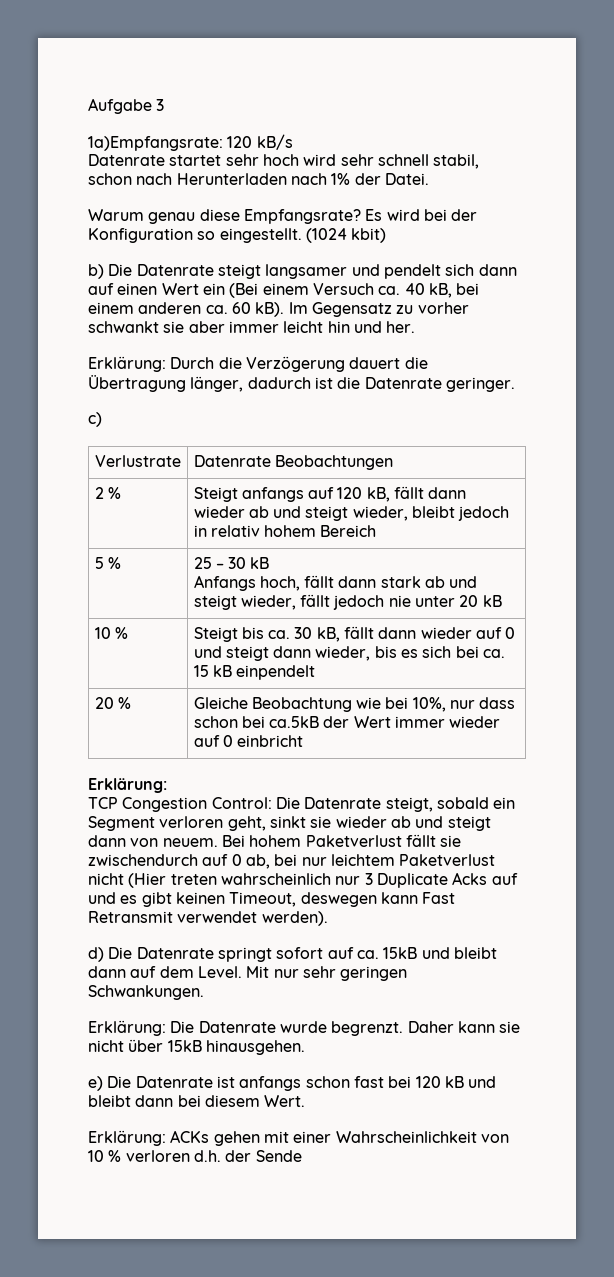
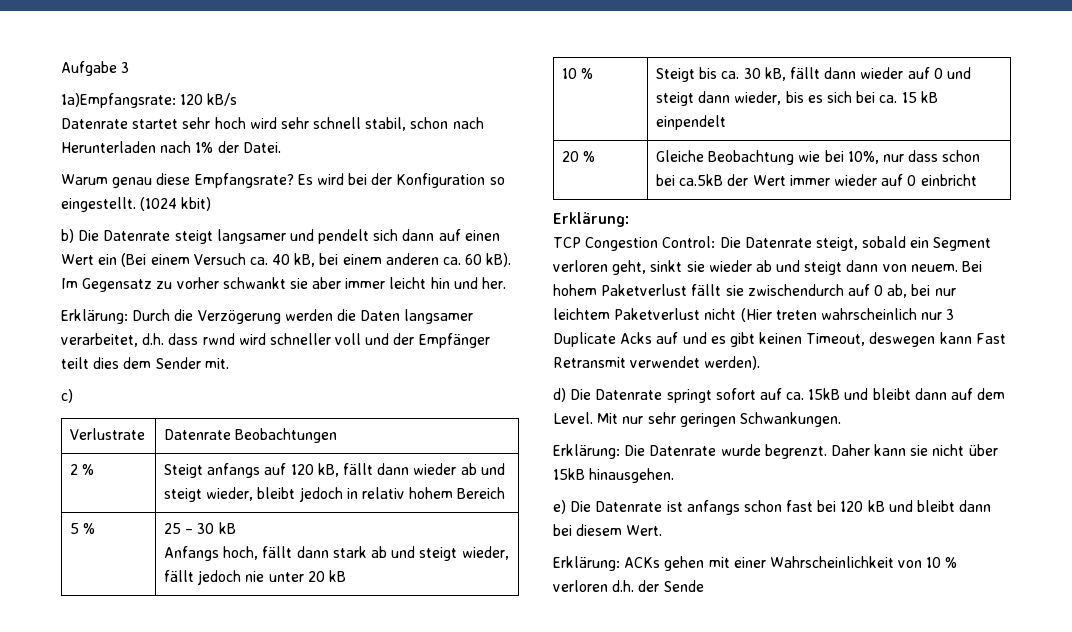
- Erklärung: Durch die Verzögerung dauert die Übertragung länger, dadurch ist die Datenrate geringer.
+ Erklärung: Durch die Verzögerung werden die Daten langsamer verarbeitet, d.h. dass rwnd wird schneller voll und der Empfänger teilt dies dem Sender mit.

